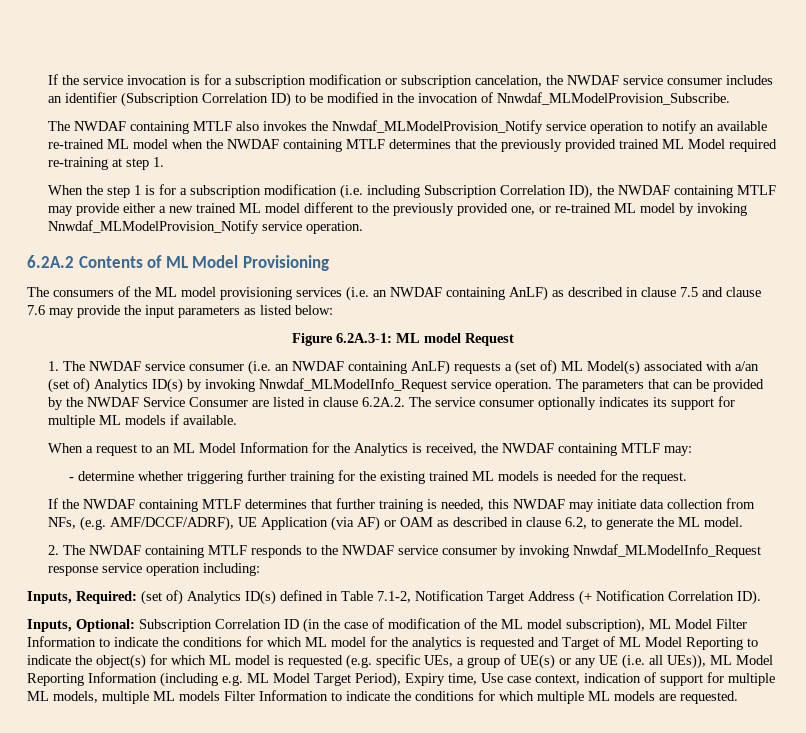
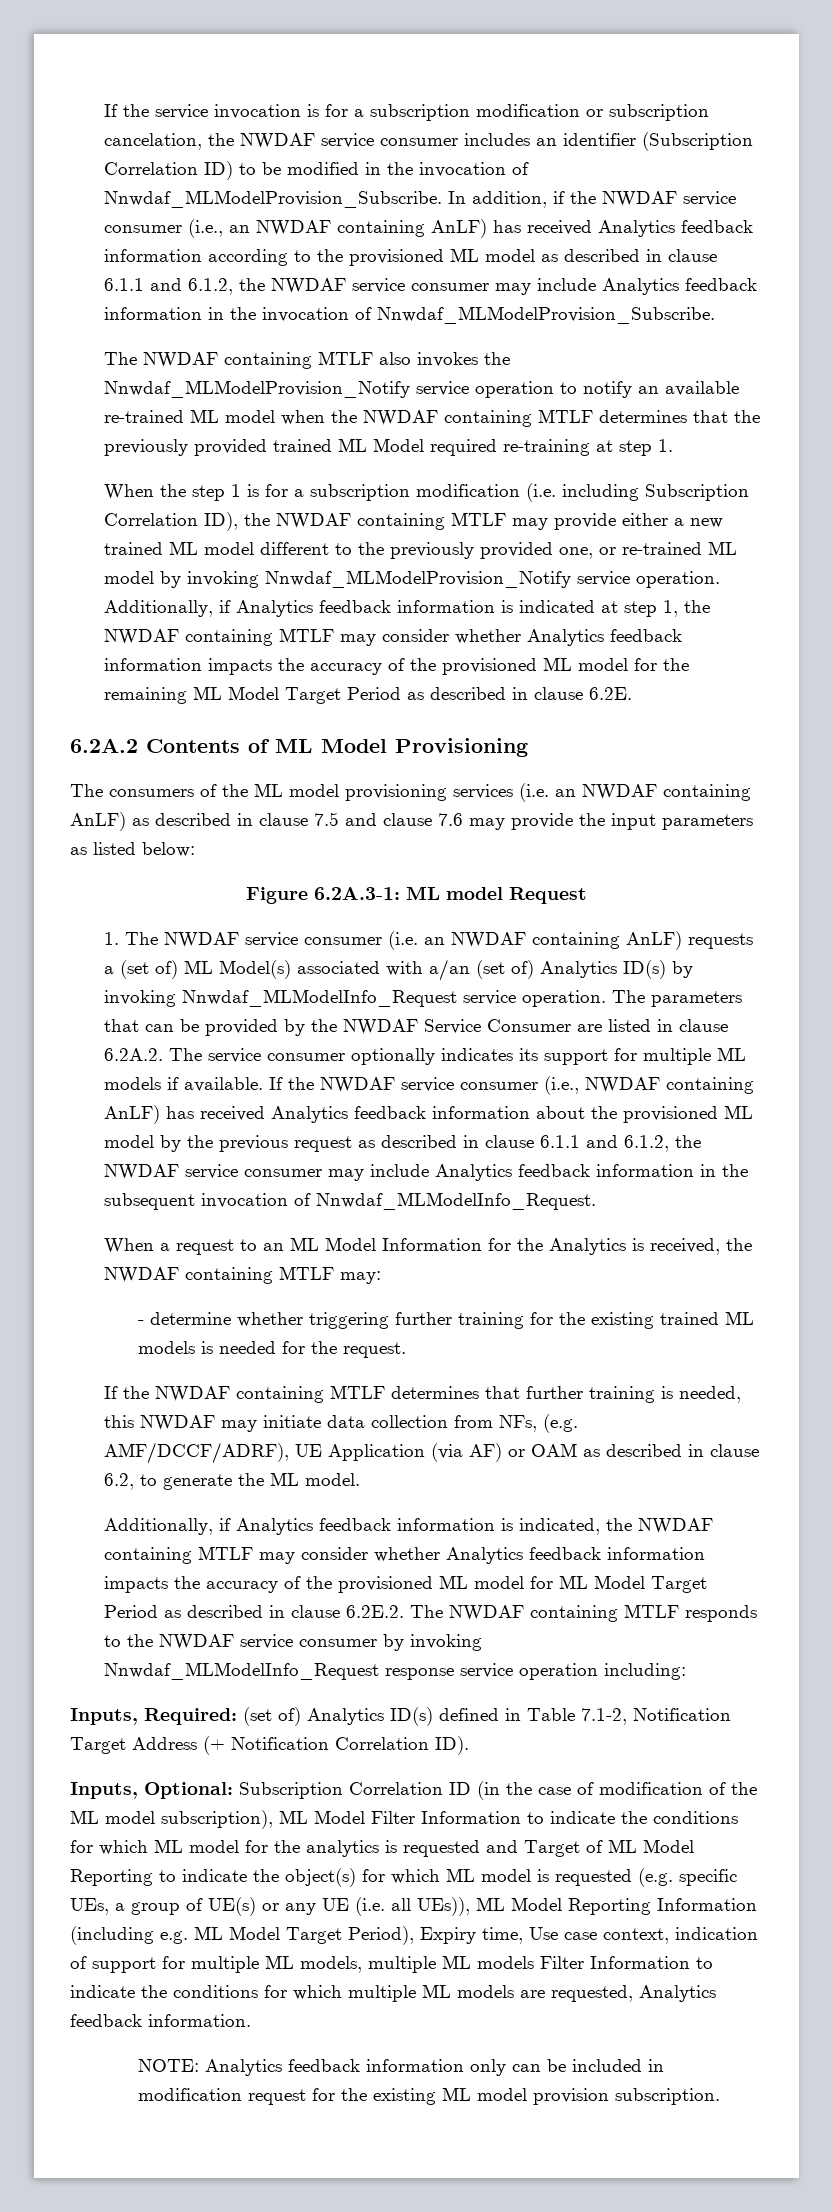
+ In addition, if the NWDAF service consumer (i.e., an NWDAF containing AnLF) has received Analytics feedback information according to the provisioned ML model as described in clause 6.1.1 and 6.1.2, the NWDAF service consumer may include Analytics feedback information in the invocation of Nnwdaf_MLModelProvision_Subscribe.
+ Additionally, if Analytics feedback information is indicated at step 1, the NWDAF containing MTLF may consider whether Analytics feedback information impacts the accuracy of the provisioned ML model for the remaining ML Model Target Period as described in clause 6.2E.
+ If the NWDAF service consumer (i.e., NWDAF containing AnLF) has received Analytics feedback information about the provisioned ML model by the previous request as described in clause 6.1.1 and 6.1.2, the NWDAF service consumer may include Analytics feedback information in the subsequent invocation of Nnwdaf_MLModelInfo_Request.
- 2. The NWDAF containing MTLF responds to the NWDAF service consumer by invoking Nnwdaf_MLModelInfo_Request response service operation including:
+ Additionally, if Analytics feedback information is indicated, the NWDAF containing MTLF may consider whether Analytics feedback information impacts the accuracy of the provisioned ML model for ML Model Target Period as described in clause 6.2E.2. The NWDAF containing MTLF responds to the NWDAF service consumer by invoking Nnwdaf_MLModelInfo_Request response service operation including:
- Subscription Correlation ID (in the case of modification of the ML model subscription), ML Model Filter Information to indicate the conditions for which ML model for the analytics is requested and Target of ML Model Reporting to indicate the object(s) for which ML model is requested (e.g. specific UEs, a group of UE(s) or any UE (i.e. all UEs)), ML Model Reporting Information (including e.g. ML Model Target Period), Expiry time, Use case context, indication of support for multiple ML models, multiple ML models Filter Information to indicate the conditions for which multiple ML models are requested.
+ Subscription Correlation ID (in the case of modification of the ML model subscription), ML Model Filter Information to indicate the conditions for which ML model for the analytics is requested and Target of ML Model Reporting to indicate the object(s) for which ML model is requested (e.g. specific UEs, a group of UE(s) or any UE (i.e. all UEs)), ML Model Reporting Information (including e.g. ML Model Target Period), Expiry time, Use case context, indication of support for multiple ML models, multiple ML models Filter Information to indicate the conditions for which multiple ML models are requested, Analytics feedback information.
+ NOTE: Analytics feedback information only can be included in modification request for the existing ML model provision subscription.

